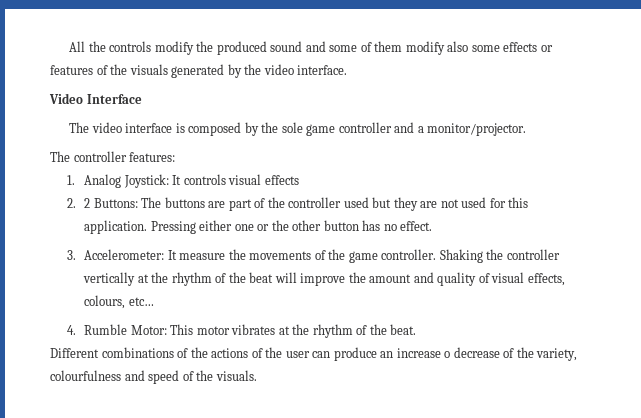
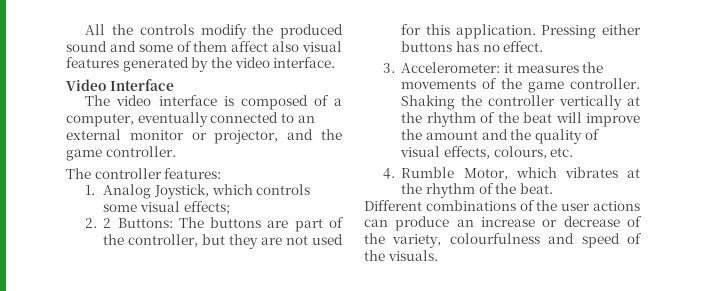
- All the controls modify the produced sound and some of them modify also some effects or features of the visuals generated by the video interface.
+ All the controls modify the produced sound and some of them affect also visual features generated by the video interface.
- The video interface is composed by the sole game controller and a monitor/projector.
+ The video interface is composed of a computer, eventually connected to an external monitor or projector, and the game controller.
- 1. Analog Joystick: It controls visual effects
+ 1. Analog Joystick, which controls some visual effects;
- 2. 2 Buttons: The buttons are part of the controller used but they are not used for this application.
+ 2. 2 Buttons: The buttons are part of the controller, but they are not used for this application.
- Pressing either one or the other button has no effect.
+ Pressing either buttons has no effect.
- 3. Accelerometer: It measure the movements of the game controller.
+ 3. Accelerometer: it measures the movements of the game controller.
- Shaking the controller vertically at the rhythm of the beat will improve the amount and quality of visual effects, colours, etc…
+ Shaking the controller vertically at the rhythm of the beat will improve the amount and the quality of visual effects, colours, etc.
- 4. Rumble Motor: This motor vibrates at the rhythm of the beat.
+ 4. Rumble Motor, which vibrates at the rhythm of the beat.
- Different combinations of the actions of the user can produce an increase o decrease of the variety, colourfulness and speed of the visuals.
+ Different combinations of the user actions can produce an increase or decrease of the variety, colourfulness and speed of the visuals.

